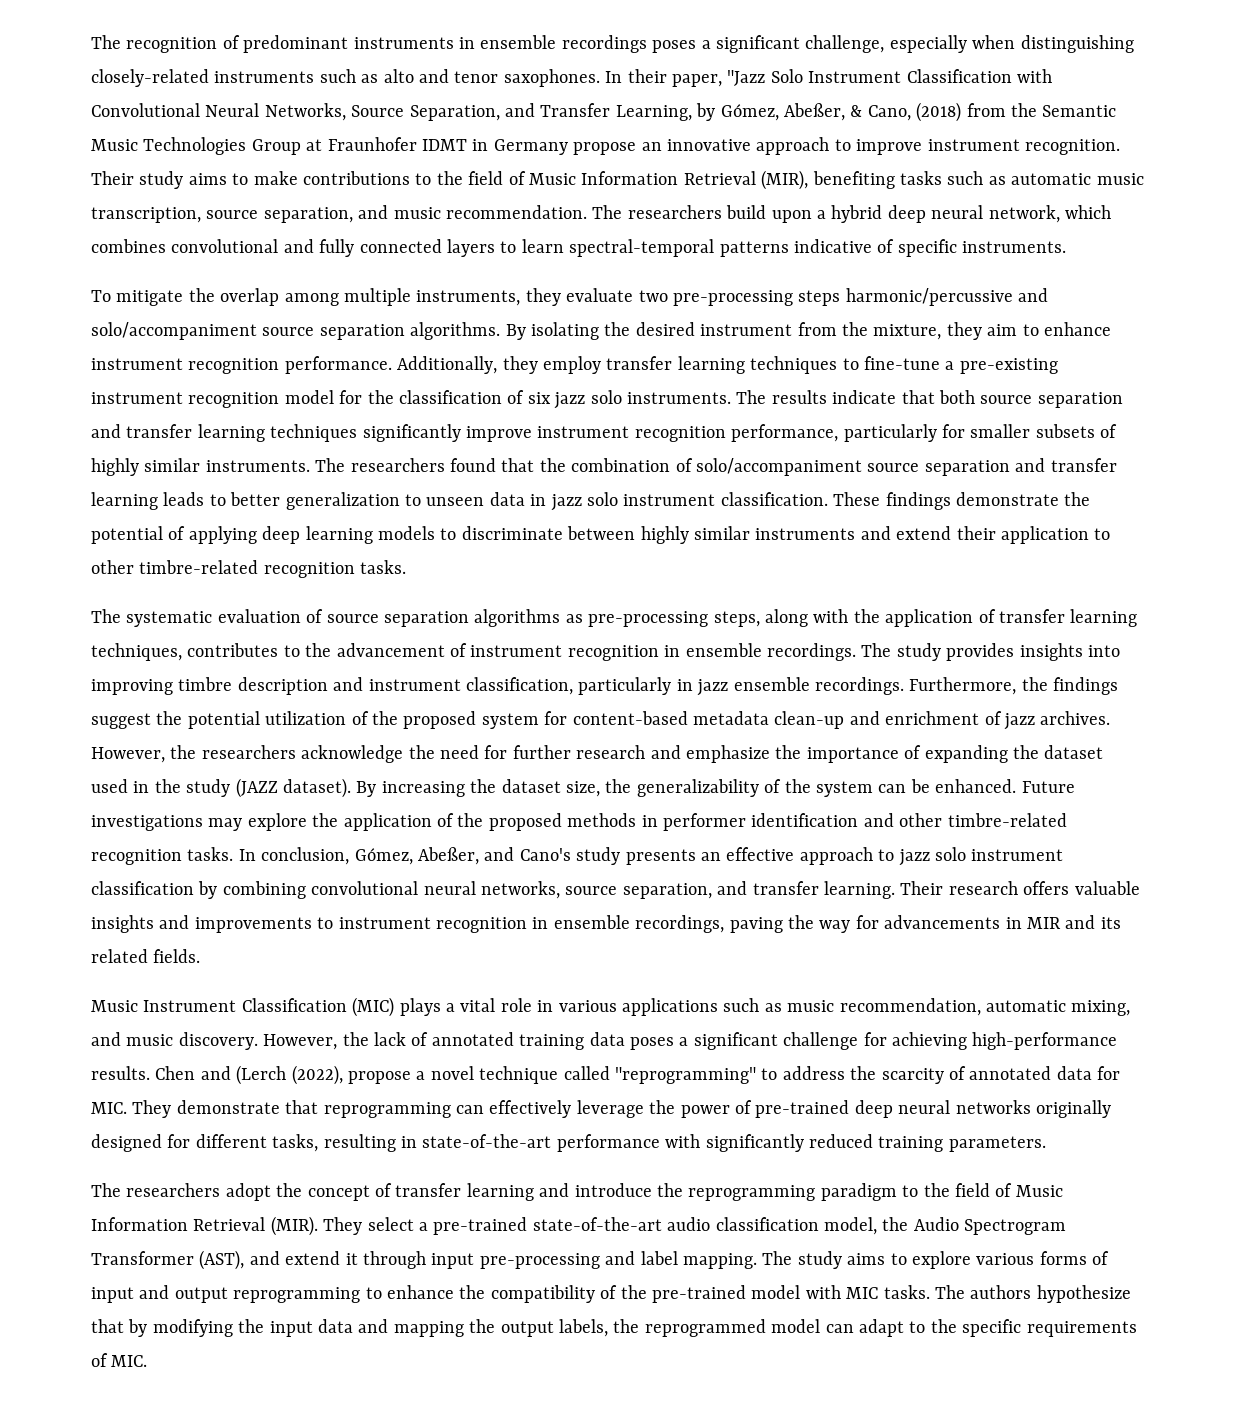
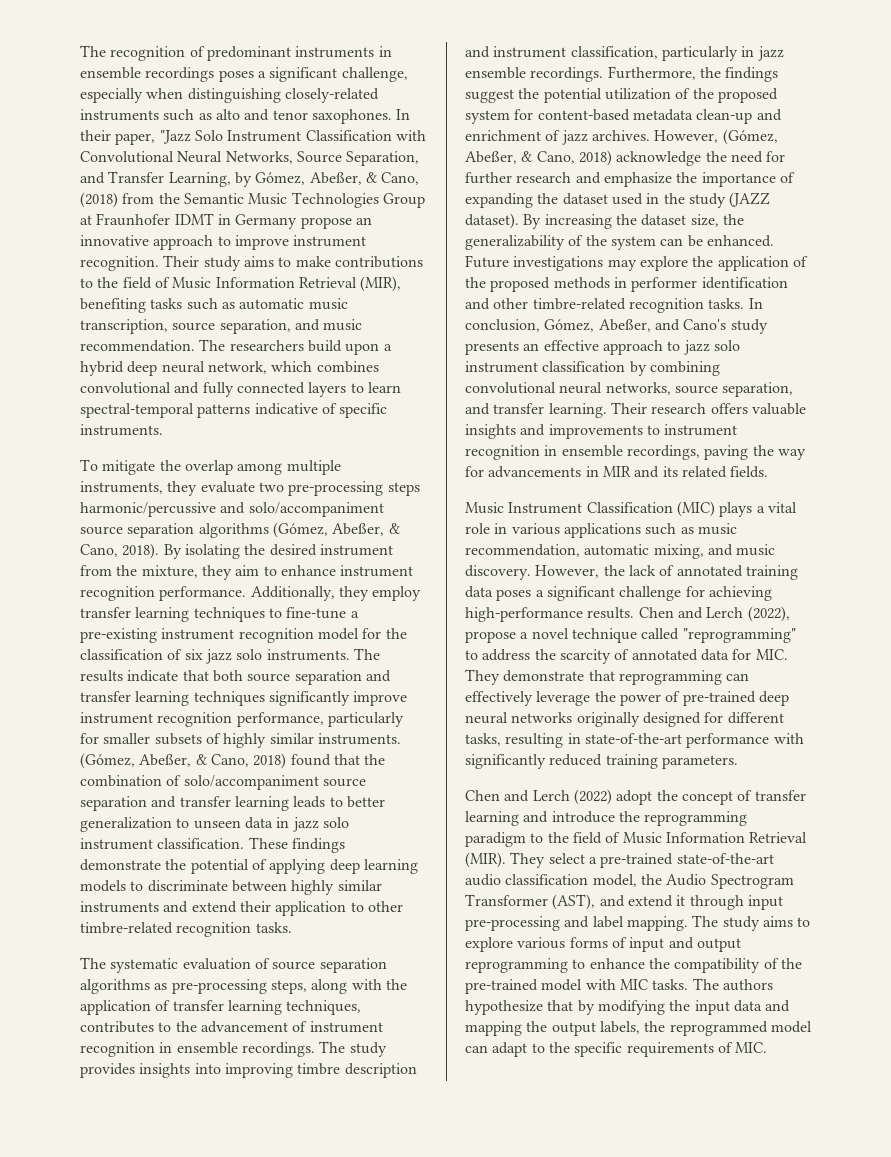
- To mitigate the overlap among multiple instruments, they evaluate two pre-processing steps harmonic/percussive and solo/accompaniment source separation algorithms.
+ To mitigate the overlap among multiple instruments, they evaluate two pre-processing steps harmonic/percussive and solo/accompaniment source separation algorithms (Gómez, Abeßer, & Cano, 2018).
- The researchers found that the combination of solo/accompaniment source separation and transfer learning leads to better generalization to unseen data in jazz solo instrument classification.
+ (Gómez, Abeßer, & Cano, 2018) found that the combination of solo/accompaniment source separation and transfer learning leads to better generalization to unseen data in jazz solo instrument classification.
- However, the researchers acknowledge the need for further research and emphasize the importance of expanding the dataset used in the study (JAZZ dataset).
+ However, (Gómez, Abeßer, & Cano, 2018) acknowledge the need for further research and emphasize the importance of expanding the dataset used in the study (JAZZ dataset).
- Chen and (Lerch (2022), propose a novel technique called "reprogramming" to address the scarcity of annotated data for MIC. They demonstrate that reprogramming can effectively leverage the power of pre-trained deep neural networks originally designed for different tasks, resulting in state-of-the-art performance with significantly reduced training parameters.
+ Chen and Lerch (2022), propose a novel technique called "reprogramming" to address the scarcity of annotated data for MIC. They demonstrate that reprogramming can effectively leverage the power of pre-trained deep neural networks originally designed for different tasks, resulting in state-of-the-art performance with significantly reduced training parameters.
- The researchers adopt the concept of transfer learning and introduce the reprogramming paradigm to the field of Music Information Retrieval (MIR).
+ Chen and Lerch (2022) adopt the concept of transfer learning and introduce the reprogramming paradigm to the field of Music Information Retrieval (MIR).

